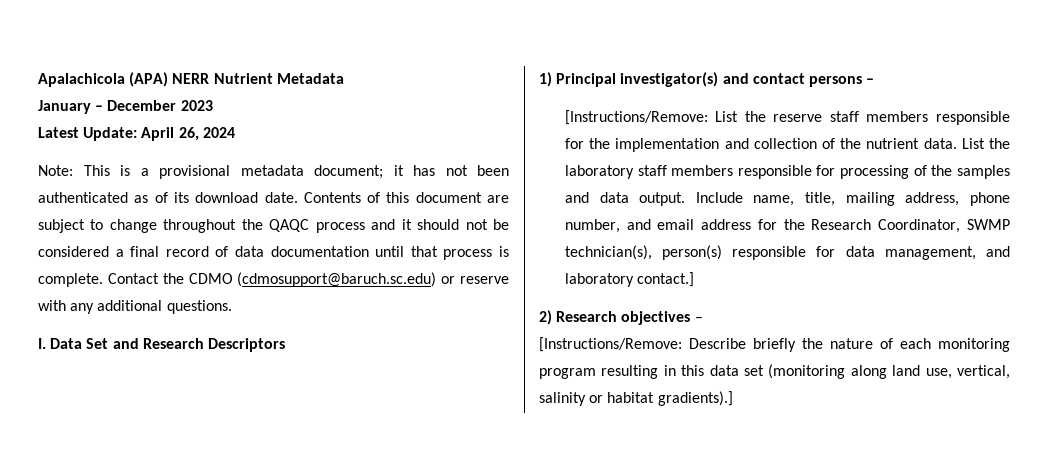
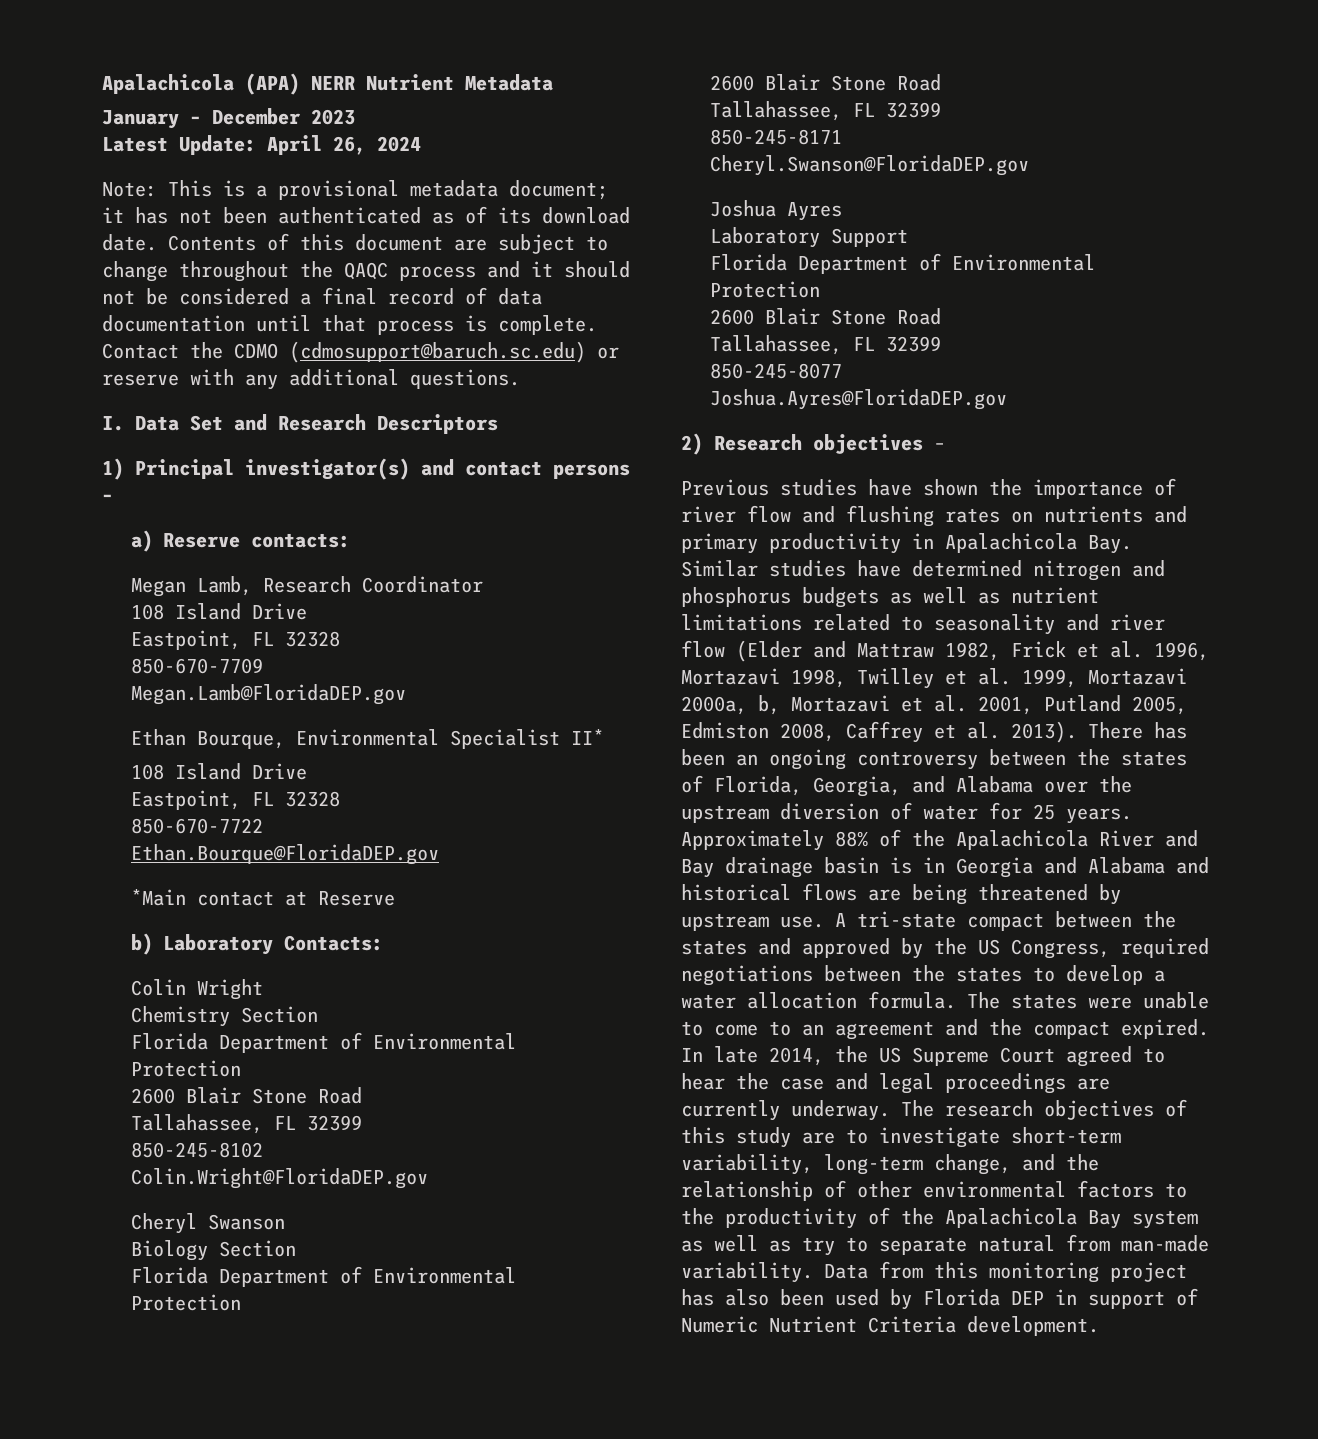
- [Instructions/Remove: List the reserve staff members responsible for the implementation and collection of the nutrient data. List the laboratory staff members responsible for processing of the samples and data output. Include name, title, mailing address, phone number, and email address for the Research Coordinator, SWMP technician(s), person(s) responsible for data management, and laboratory contact.]
+ a) Reserve contacts:
+ Megan Lamb, Research Coordinator
+ 108 Island Drive
+ Eastpoint, FL 32328
+ 850-670-7709
+ Megan.Lamb@FloridaDEP.gov
+ Ethan Bourque, Environmental Specialist II*
+ 108 Island Drive
+ Eastpoint, FL 32328
+ 850-670-7722
+ Ethan.Bourque@FloridaDEP.gov
+ *Main contact at Reserve
+ b) Laboratory Contacts:
+ Colin Wright
+ Chemistry Section
+ Florida Department of Environmental Protection
+ 2600 Blair Stone Road
+ Tallahassee, FL 32399
+ 850-245-8102
+ Colin.Wright@FloridaDEP.gov
+ Cheryl Swanson
+ Biology Section
+ Florida Department of Environmental Protection
+ 2600 Blair Stone Road
+ Tallahassee, FL 32399
+ 850-245-8171
+ Cheryl.Swanson@FloridaDEP.gov
+ Joshua Ayres
+ Laboratory Support
+ Florida Department of Environmental Protection
+ 2600 Blair Stone Road
+ Tallahassee, FL 32399
+ 850-245-8077
+ Joshua.Ayres@FloridaDEP.gov
  2) Research objectives –
- [Instructions/Remove: Describe briefly the nature of each monitoring program resulting in this data set (monitoring along land use, vertical, salinity or habitat gradients).]
+ Previous studies have shown the importance of river flow and flushing rates on nutrients and primary productivity in Apalachicola Bay. Similar studies have determined nitrogen and phosphorus budgets as well as nutrient limitations related to seasonality and river flow (Elder and Mattraw 1982, Frick et al. 1996, Mortazavi 1998, Twilley et al. 1999, Mortazavi 2000a, b, Mortazavi et al. 2001, Putland 2005, Edmiston 2008, Caffrey et al. 2013). There has been an ongoing controversy between the states of Florida, Georgia, and Alabama over the upstream diversion of water for 25 years. Approximately 88% of the Apalachicola River and Bay drainage basin is in Georgia and Alabama and historical flows are being threatened by upstream use. A tri-state compact between the states and approved by the US Congress, required negotiations between the states to develop a water allocation formula. The states were unable to come to an agreement and the compact expired. In late 2014, the US Supreme Court agreed to hear the case and legal proceedings are currently underway. The research objectives of this study are to investigate short-term variability, long-term change, and the relationship of other environmental factors to the productivity of the Apalachicola Bay system as well as try to separate natural from man-made variability. Data from this monitoring project has also been used by Florida DEP in support of Numeric Nutrient Criteria development.

